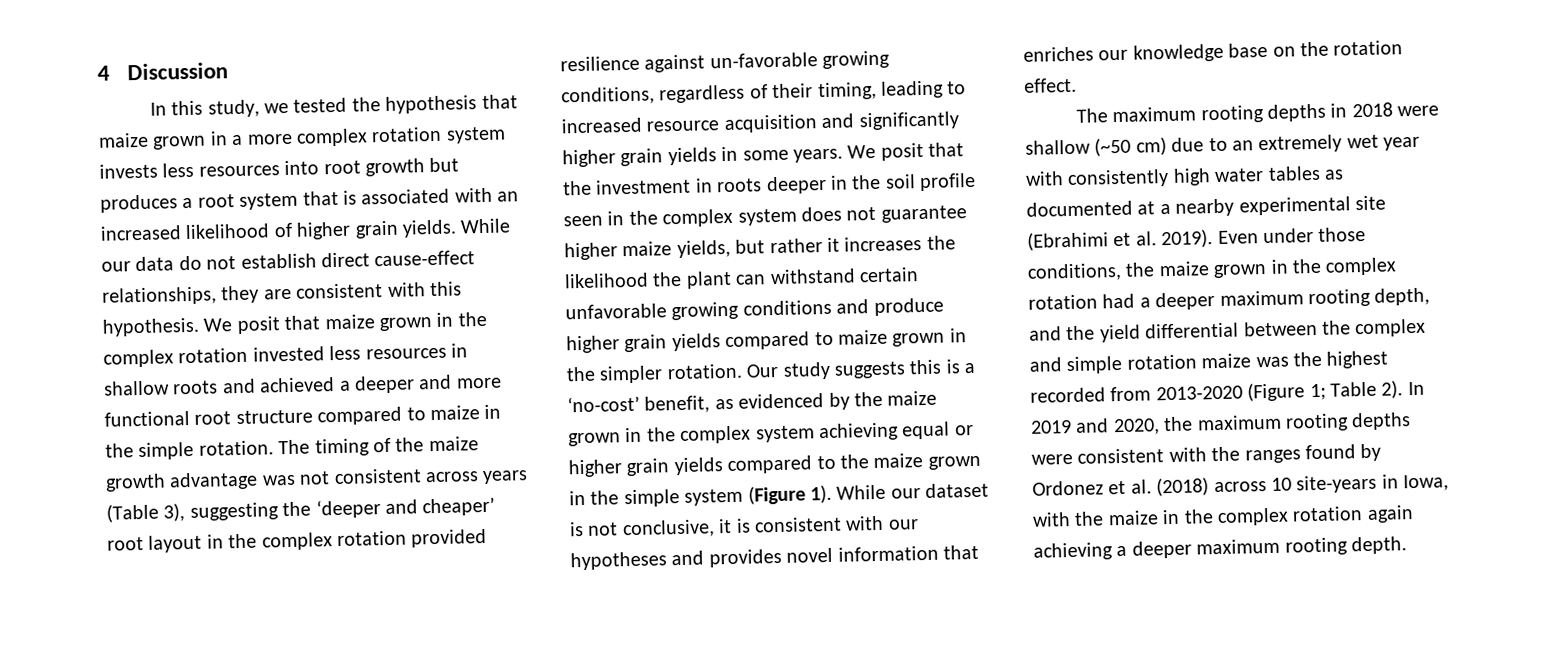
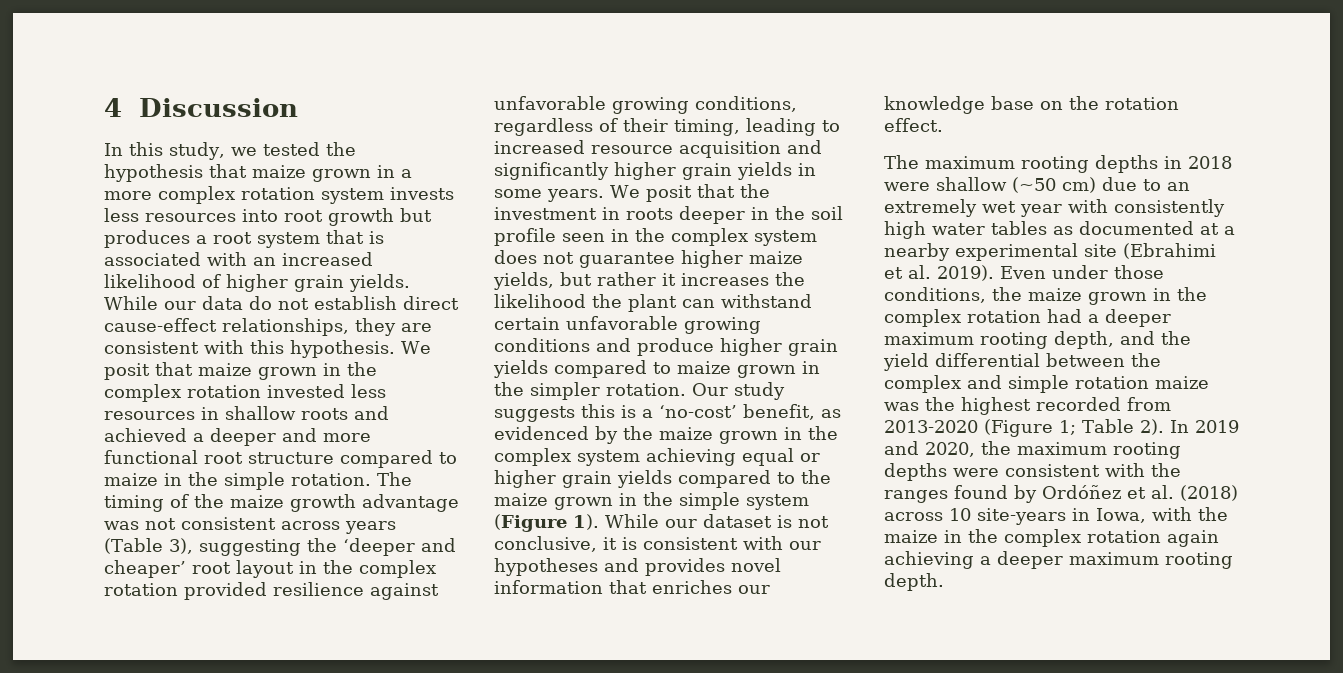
- The timing of the maize growth advantage was not consistent across years (Table 3), suggesting the ‘deeper and cheaper’ root layout in the complex rotation provided resilience against un-favorable growing conditions, regardless of their timing, leading to increased resource acquisition and significantly higher grain yields in some years.
+ The timing of the maize growth advantage was not consistent across years (Table 3), suggesting the ‘deeper and cheaper’ root layout in the complex rotation provided resilience against unfavorable growing conditions, regardless of their timing, leading to increased resource acquisition and significantly higher grain yields in some years.
- In 2019 and 2020, the maximum rooting depths were consistent with the ranges found by Ordonez et al. (2018) across 10 site-years in Iowa, with the maize in the complex rotation again achieving a deeper maximum rooting depth.
+ In 2019 and 2020, the maximum rooting depths were consistent with the ranges found by Ordóñez et al. (2018) across 10 site-years in Iowa, with the maize in the complex rotation again achieving a deeper maximum rooting depth.

